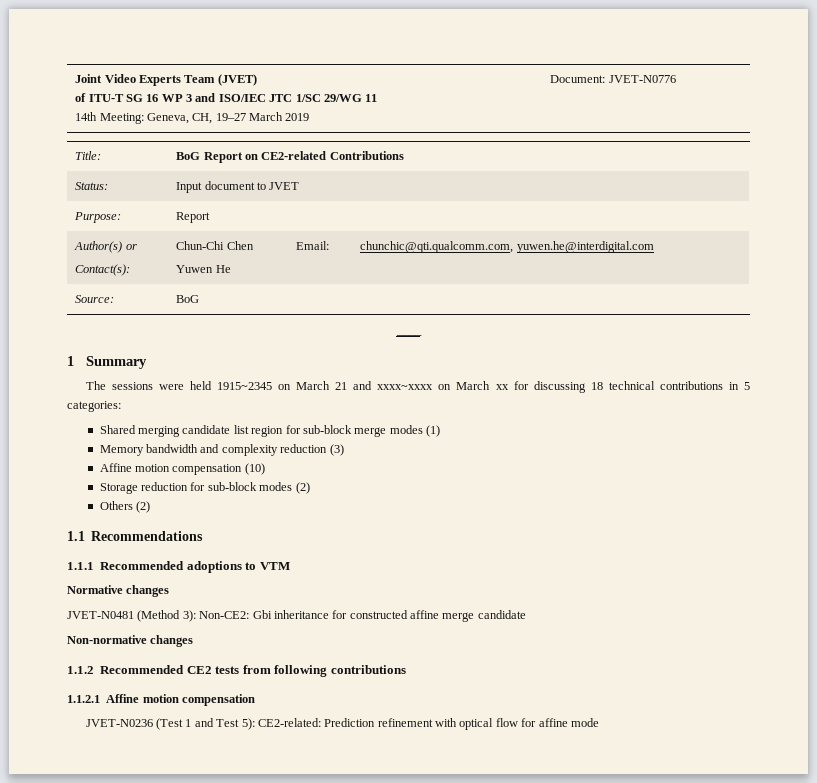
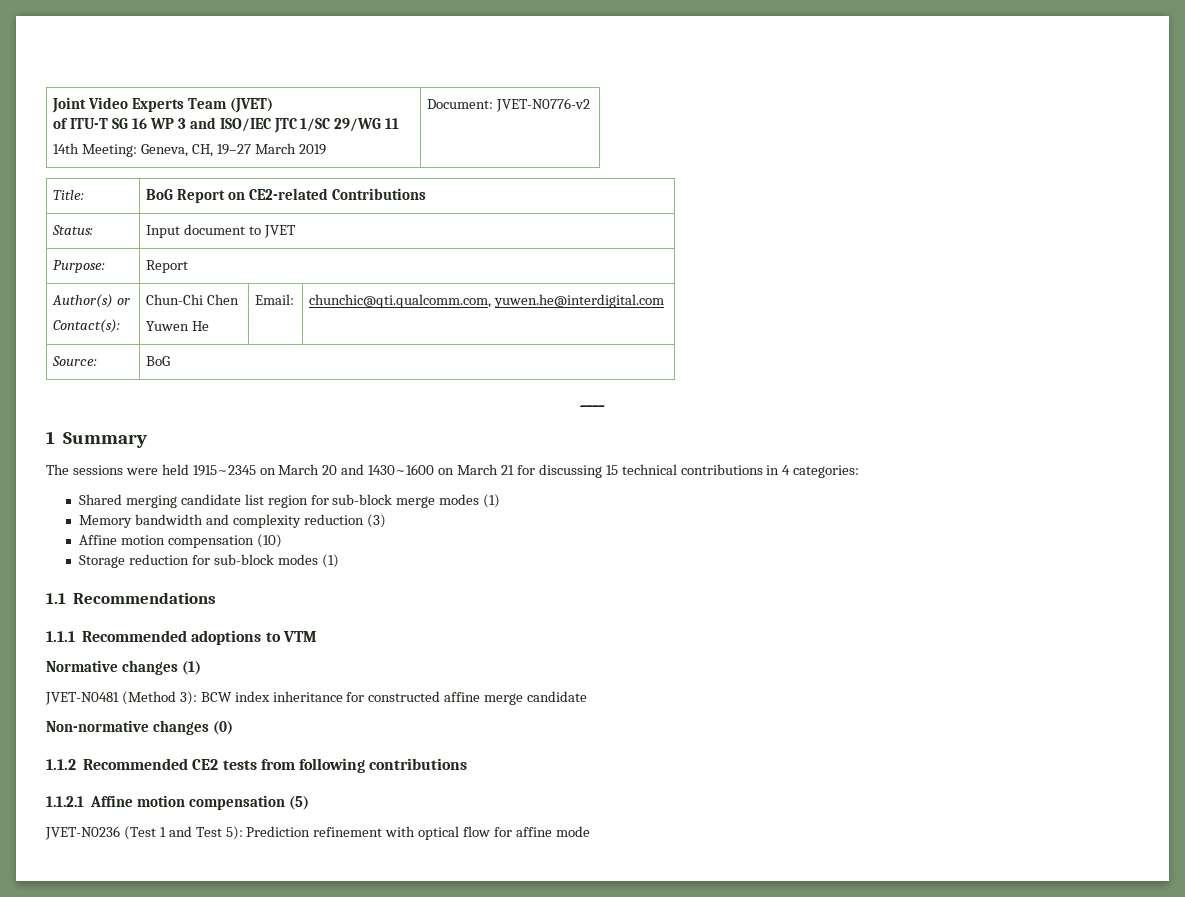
  Joint Video Experts Team (JVET)
  of ITU-T SG 16 WP 3 and ISO/IEC JTC 1/SC 29/WG 11
- 14th Meeting: Geneva, CH, 19–27 March 2019 | Document: JVET-N0776
+ 14th Meeting: Geneva, CH, 19–27 March 2019 | Document: JVET-N0776-v2
- The sessions were held 1915~2345 on March 21 and xxxx~xxxx on March xx for discussing 18 technical contributions in 5 categories:
+ The sessions were held 1915~2345 on March 20 and 1430~1600 on March 21 for discussing 15 technical contributions in 4 categories:
- Storage reduction for sub-block modes (2)
- Others (2)
+ Storage reduction for sub-block modes (1)
- Normative changes
+ Normative changes (1)
- JVET-N0481 (Method 3): Non-CE2: Gbi inheritance for constructed affine merge candidate
+ JVET-N0481 (Method 3): BCW index inheritance for constructed affine merge candidate
- Non-normative changes
+ Non-normative changes (0)
- 1.1.2.1 Affine motion compensation
+ 1.1.2.1 Affine motion compensation (5)
- JVET-N0236 (Test 1 and Test 5): CE2-related: Prediction refinement with optical flow for affine mode
+ JVET-N0236 (Test 1 and Test 5): Prediction refinement with optical flow for affine mode

